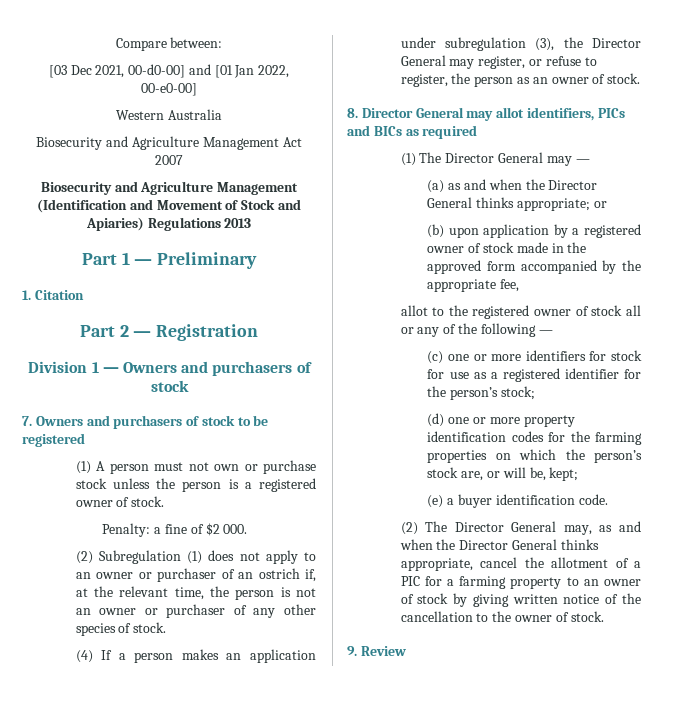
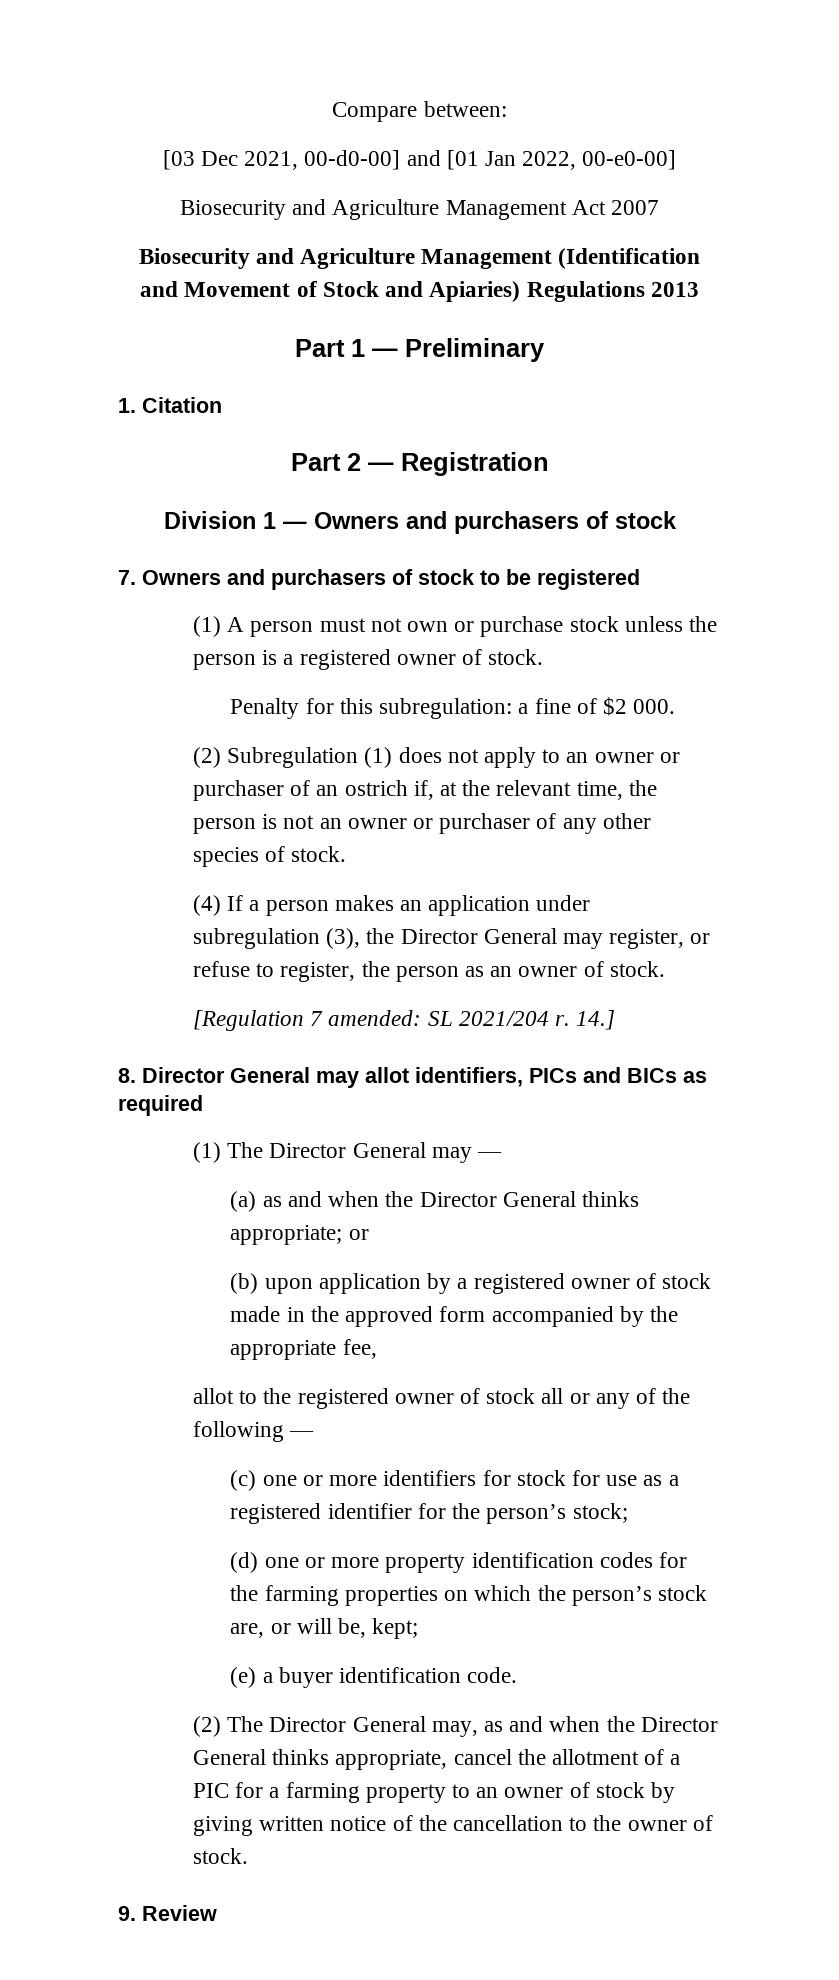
- Western Australia
- Penalty: a fine of $2 000.
+ Penalty for this subregulation: a fine of $2 000.
+ [Regulation 7 amended: SL 2021/204 r. 14.]

